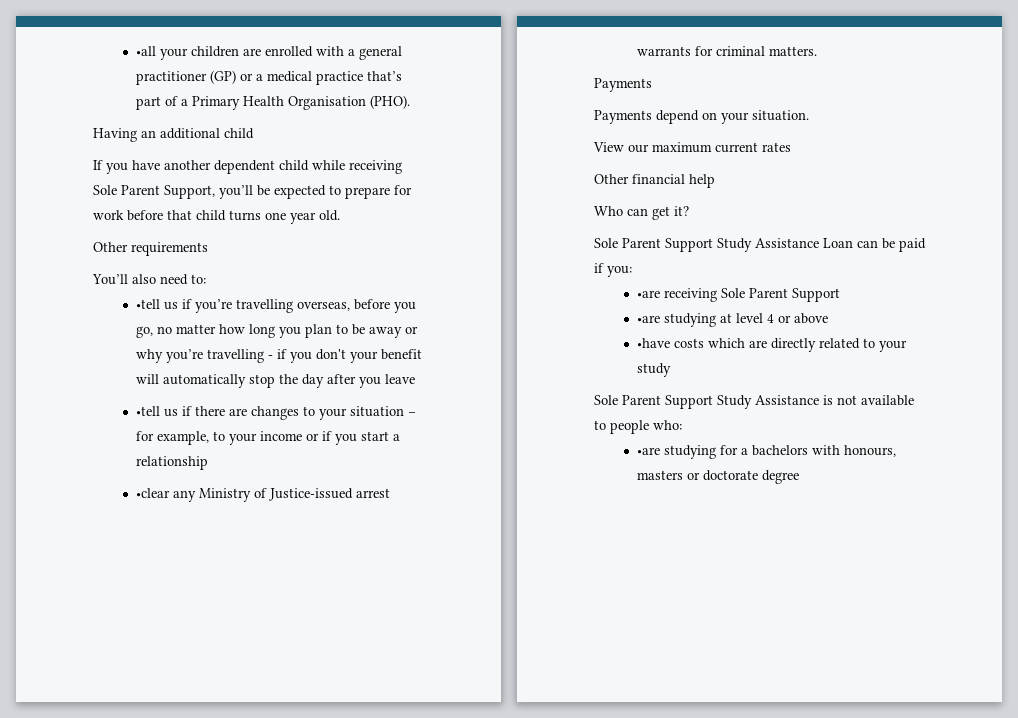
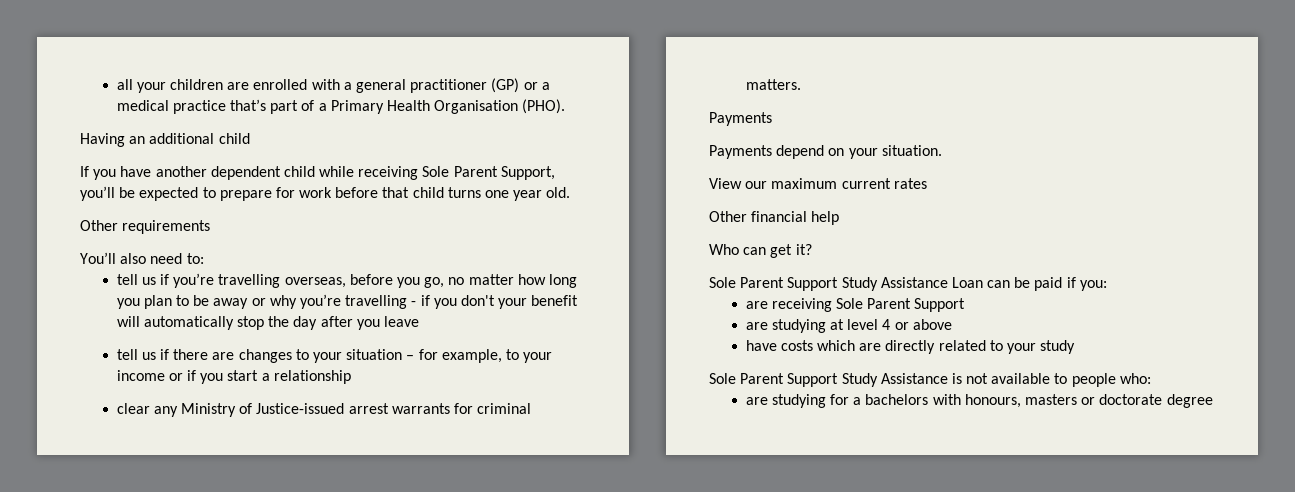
- •all your children are enrolled with a general practitioner (GP) or a medical practice that’s part of a Primary Health Organisation (PHO).
+ all your children are enrolled with a general practitioner (GP) or a medical practice that’s part of a Primary Health Organisation (PHO).
- •tell us if you’re travelling overseas, before you go, no matter how long you plan to be away or why you’re travelling - if you don't your benefit will automatically stop the day after you leave
+ tell us if you’re travelling overseas, before you go, no matter how long you plan to be away or why you’re travelling - if you don't your benefit will automatically stop the day after you leave
- •tell us if there are changes to your situation – for example, to your income or if you start a relationship
+ tell us if there are changes to your situation – for example, to your income or if you start a relationship
- •clear any Ministry of Justice-issued arrest warrants for criminal matters.
+ clear any Ministry of Justice-issued arrest warrants for criminal matters.
- •are receiving Sole Parent Support
+ are receiving Sole Parent Support
- •are studying at level 4 or above
+ are studying at level 4 or above
- •have costs which are directly related to your study
+ have costs which are directly related to your study
- •are studying for a bachelors with honours, masters or doctorate degree
+ are studying for a bachelors with honours, masters or doctorate degree

